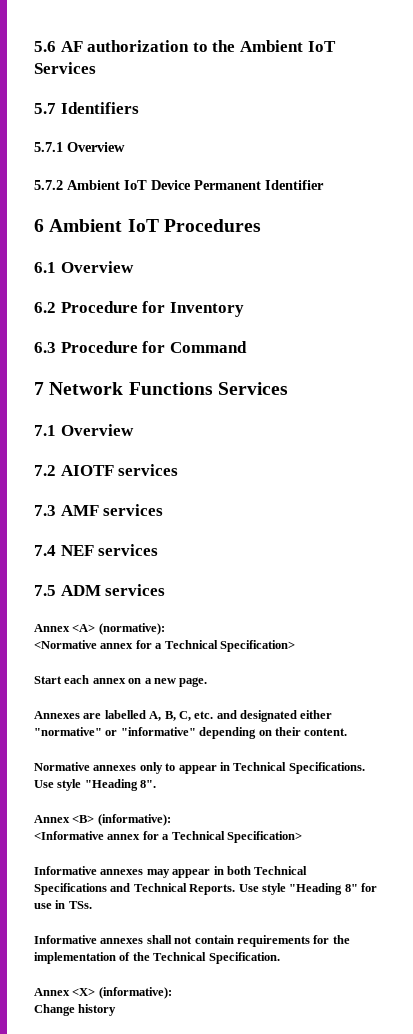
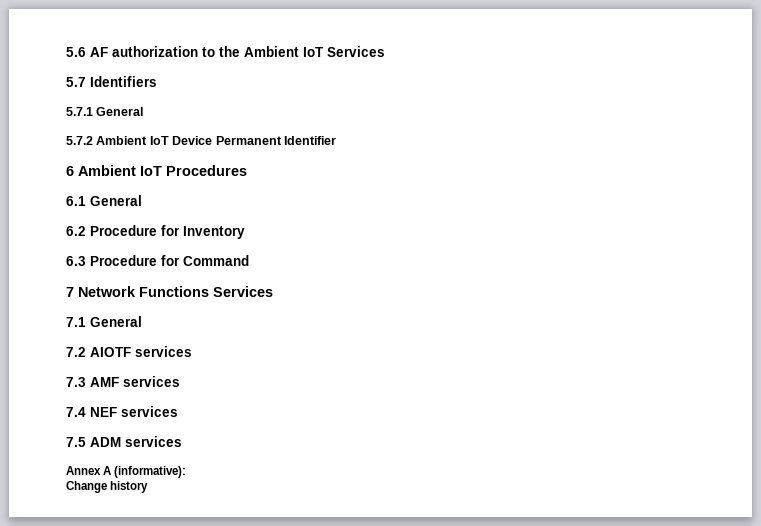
- 5.7.1 Overview
+ 5.7.1 General
- 6.1 Overview
+ 6.1 General
- 7.1 Overview
+ 7.1 General
- Annex <A> (normative):
- <Normative annex for a Technical Specification>
- Start each annex on a new page.
- Annexes are labelled A, B, C, etc. and designated either "normative" or "informative" depending on their content.
- Normative annexes only to appear in Technical Specifications. Use style "Heading 8".
- Annex <B> (informative):
- <Informative annex for a Technical Specification>
- Informative annexes may appear in both Technical Specifications and Technical Reports. Use style "Heading 8" for use in TSs.
- Informative annexes shall not contain requirements for the implementation of the Technical Specification.
- Annex <X> (informative):
+ Annex A (informative):

